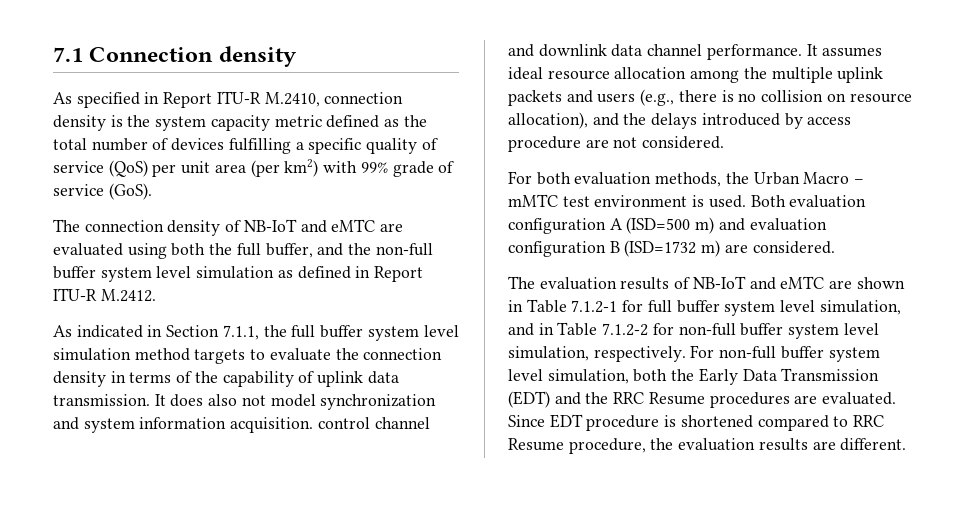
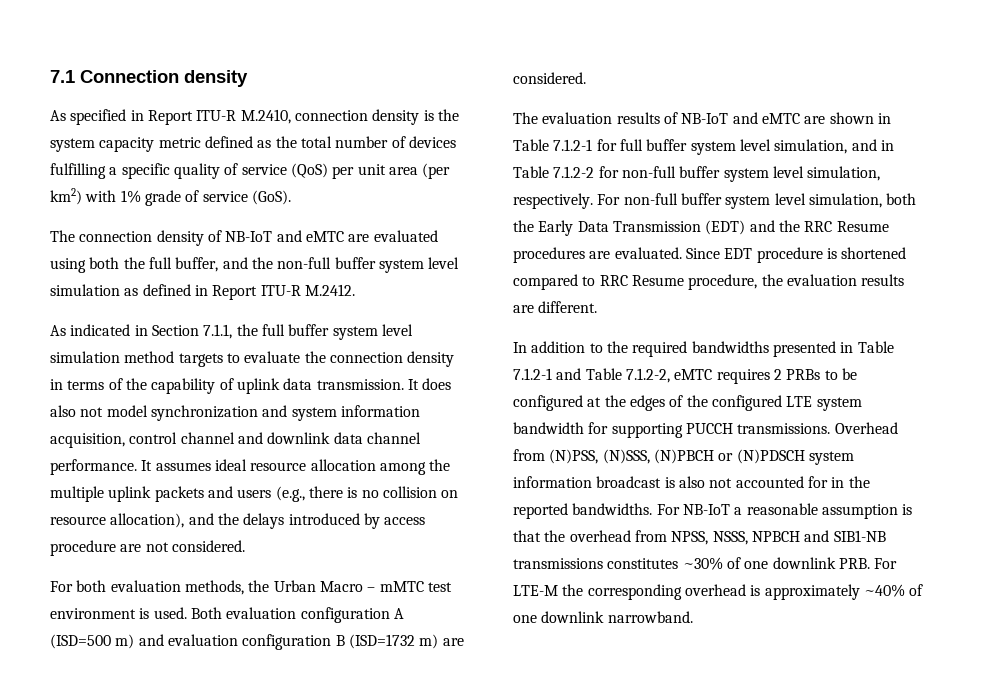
- As specified in Report ITU-R M.2410, connection density is the system capacity metric defined as the total number of devices fulfilling a specific quality of service (QoS) per unit area (per km2) with 99% grade of service (GoS).
+ As specified in Report ITU-R M.2410, connection density is the system capacity metric defined as the total number of devices fulfilling a specific quality of service (QoS) per unit area (per km2) with 1% grade of service (GoS).
- It does also not model synchronization and system information acquisition. control channel and downlink data channel performance.
+ It does also not model synchronization and system information acquisition, control channel and downlink data channel performance.
+ In addition to the required bandwidths presented in Table 7.1.2-1 and Table 7.1.2-2, eMTC requires 2 PRBs to be configured at the edges of the configured LTE system bandwidth for supporting PUCCH transmissions. Overhead from (N)PSS, (N)SSS, (N)PBCH or (N)PDSCH system information broadcast is also not accounted for in the reported bandwidths. For NB-IoT a reasonable assumption is that the overhead from NPSS, NSSS, NPBCH and SIB1-NB transmissions constitutes ~30% of one downlink PRB. For LTE-M the corresponding overhead is approximately ~40% of one downlink narrowband.

